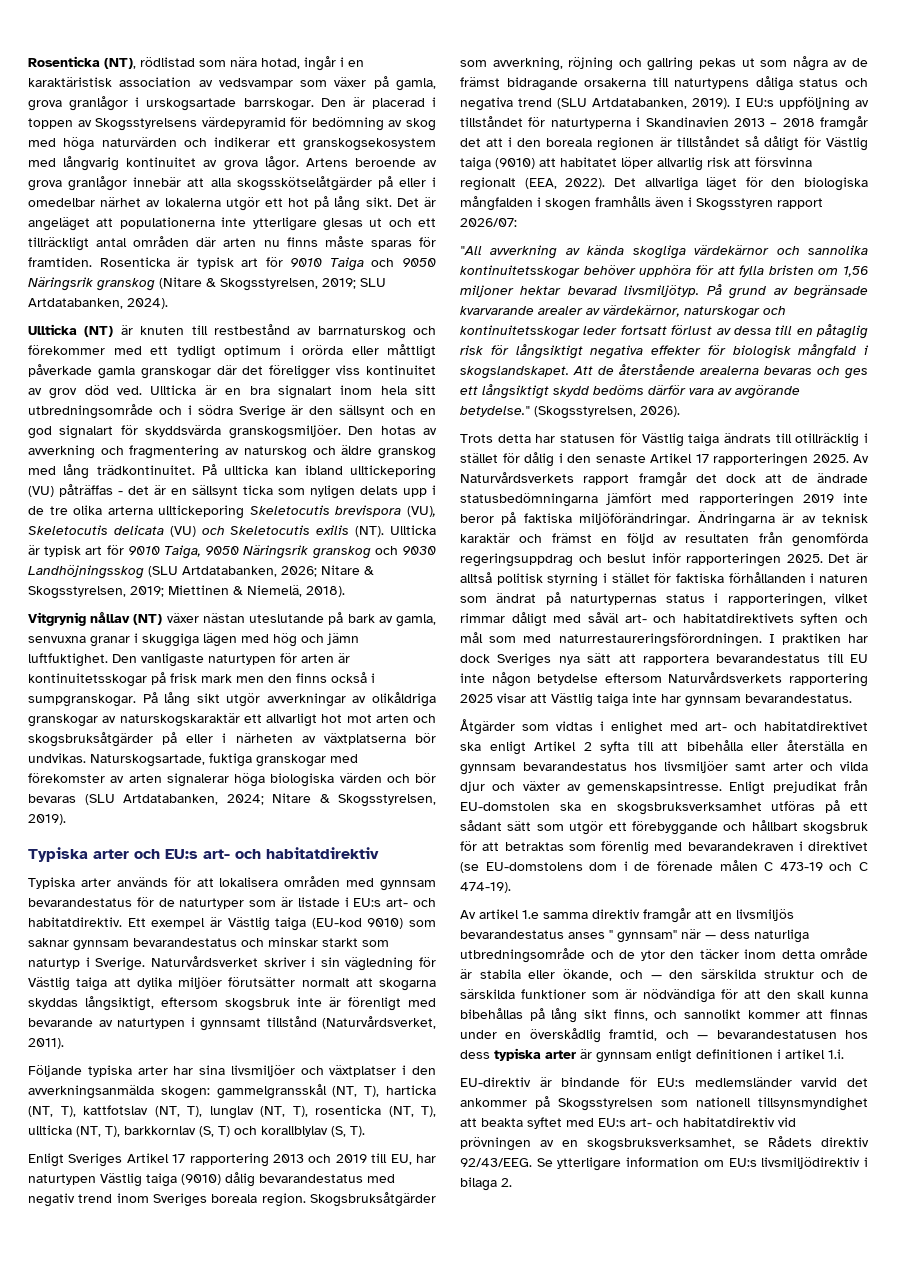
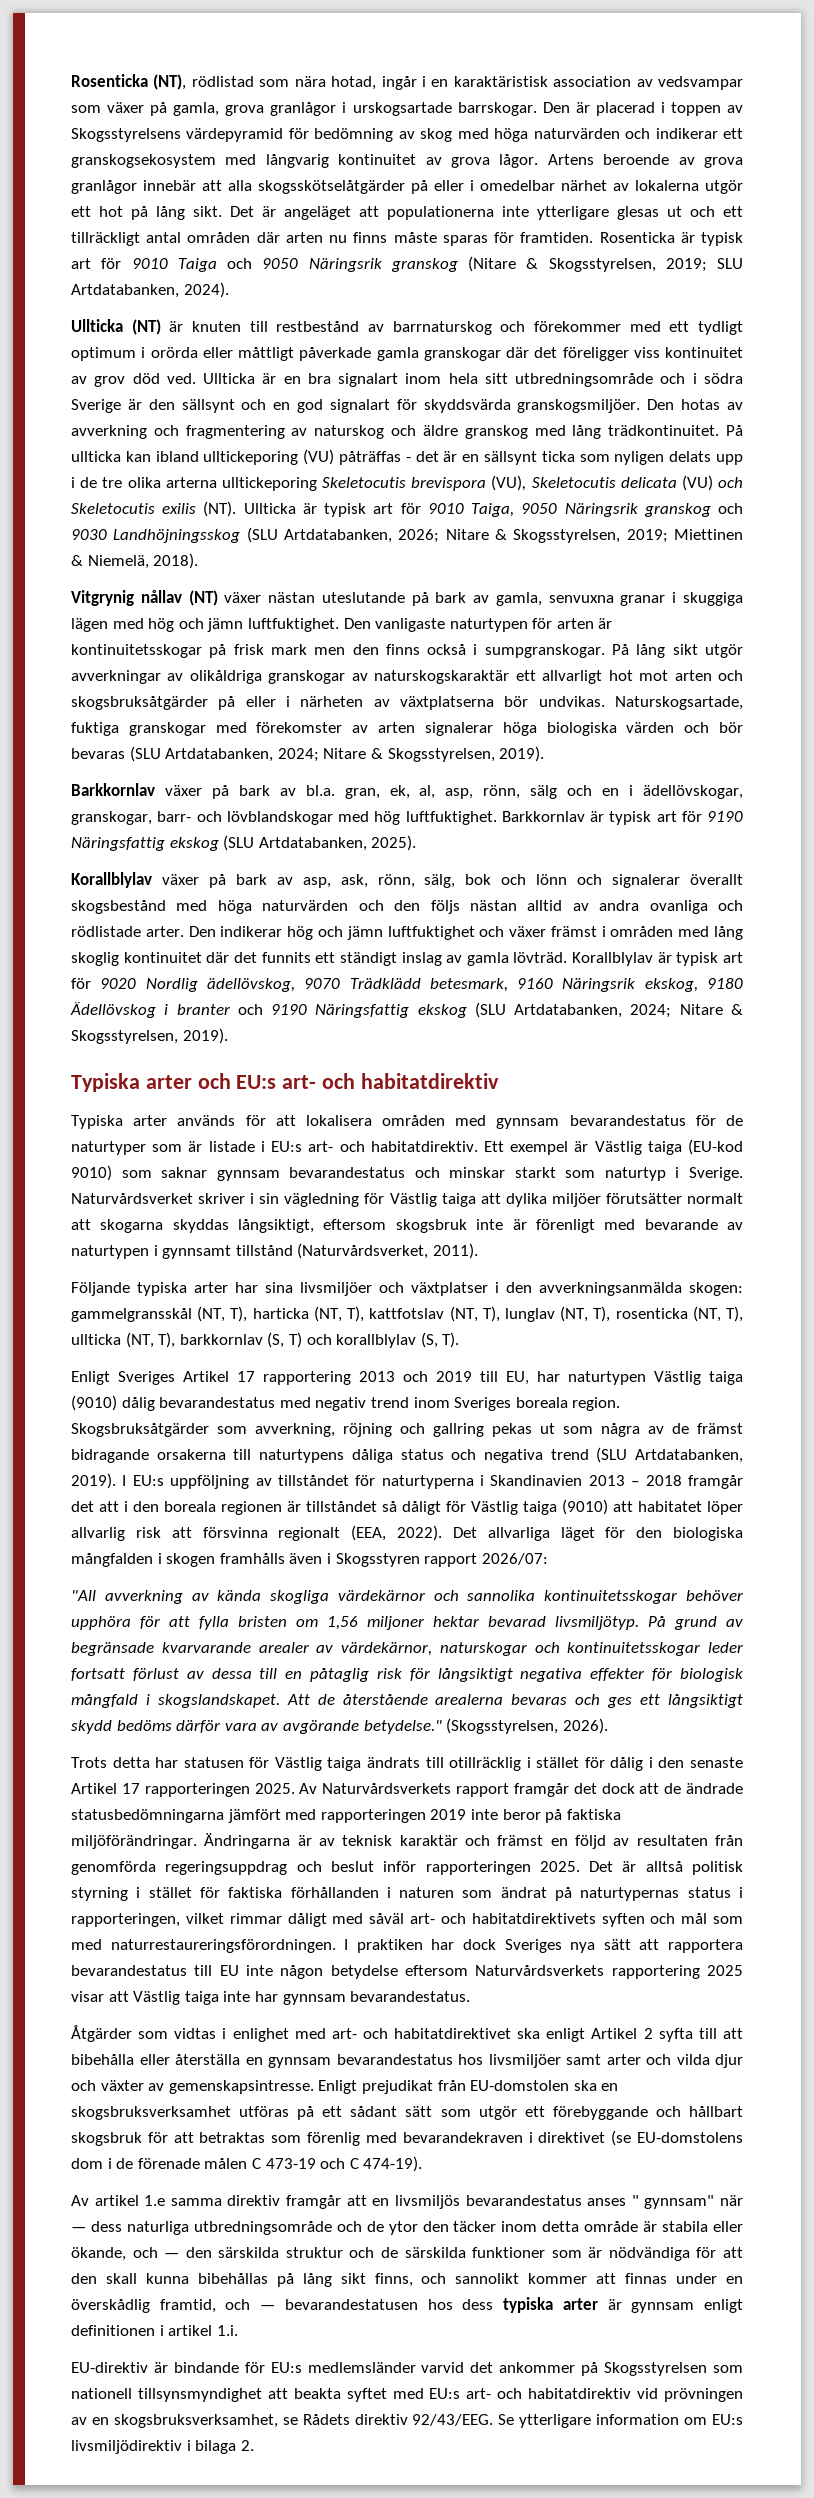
+ Barkkornlav växer på bark av bl.a. gran, ek, al, asp, rönn, sälg och en i ädellövskogar, granskogar, barr- och lövblandskogar med hög luftfuktighet. Barkkornlav är typisk art för 9190 Näringsfattig ekskog (SLU Artdatabanken, 2025).
+ Korallblylav växer på bark av asp, ask, rönn, sälg, bok och lönn och signalerar överallt skogsbestånd med höga naturvärden och den följs nästan alltid av andra ovanliga och rödlistade arter. Den indikerar hög och jämn luftfuktighet och växer främst i områden med lång skoglig kontinuitet där det funnits ett ständigt inslag av gamla lövträd. Korallblylav är typisk art för 9020 Nordlig ädellövskog, 9070 Trädklädd betesmark, 9160 Näringsrik ekskog, 9180 Ädellövskog i branter och 9190 Näringsfattig ekskog (SLU Artdatabanken, 2024; Nitare & Skogsstyrelsen, 2019).

